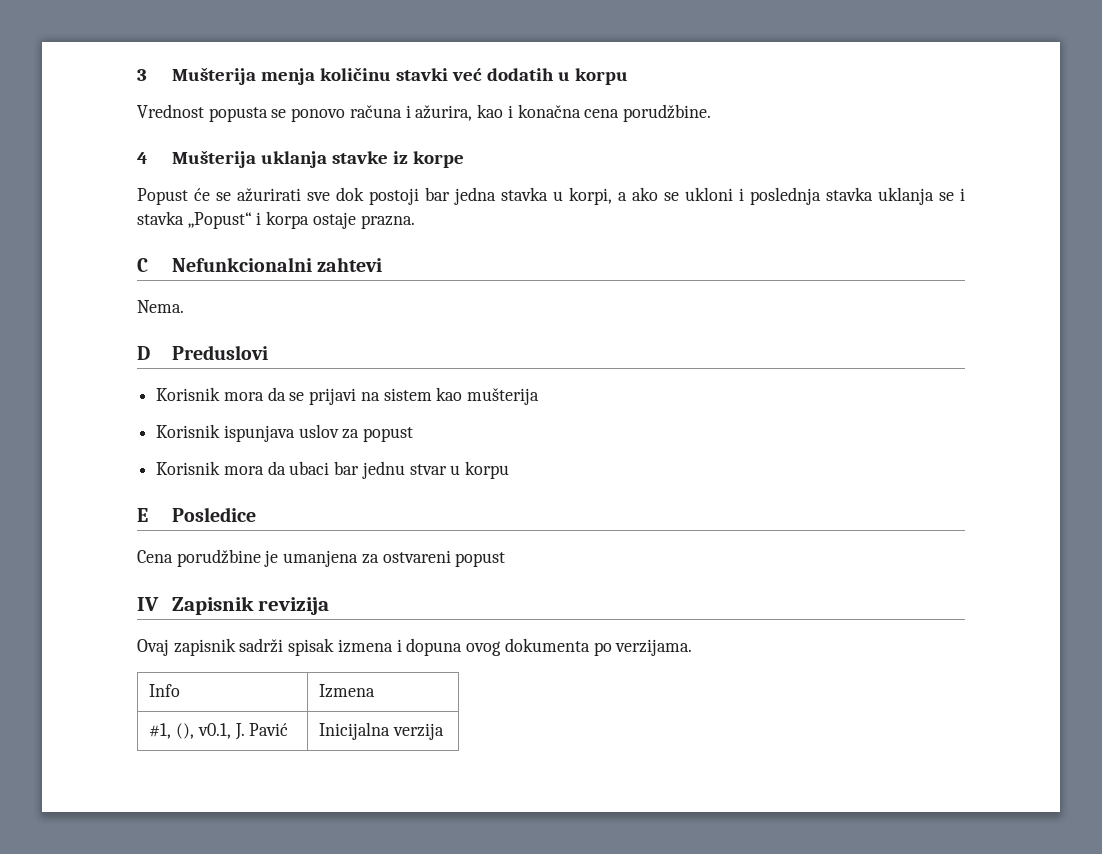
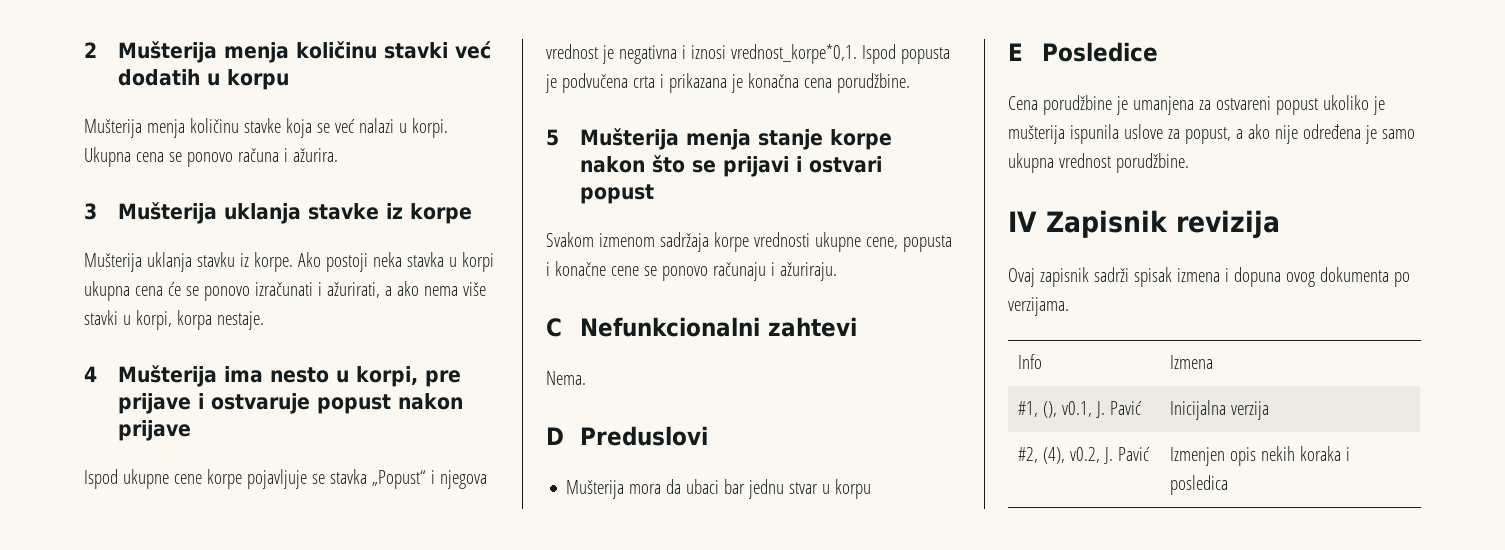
- 3 Mušterija menja količinu stavki već dodatih u korpu
+ 2 Mušterija menja količinu stavki već dodatih u korpu
- Vrednost popusta se ponovo računa i ažurira, kao i konačna cena porudžbine.
- 4 Mušterija uklanja stavke iz korpe
+ Mušterija menja količinu stavke koja se već nalazi u korpi. Ukupna cena se ponovo računa i ažurira.
+ 3 Mušterija uklanja stavke iz korpe
- Popust će se ažurirati sve dok postoji bar jedna stavka u korpi, a ako se ukloni i poslednja stavka uklanja se i stavka „Popust“ i korpa ostaje prazna.
+ Mušterija uklanja stavku iz korpe. Ako postoji neka stavka u korpi ukupna cena će se ponovo izračunati i ažurirati, a ako nema više stavki u korpi, korpa nestaje.
+ 4 Mušterija ima nesto u korpi, pre prijave i ostvaruje popust nakon prijave
+ Ispod ukupne cene korpe pojavljuje se stavka „Popust“ i njegova vrednost je negativna i iznosi vrednost_korpe*0,1. Ispod popusta je podvučena crta i prikazana je konačna cena porudžbine.
+ 5 Mušterija menja stanje korpe nakon što se prijavi i ostvari popust
+ Svakom izmenom sadržaja korpe vrednosti ukupne cene, popusta i konačne cene se ponovo računaju i ažuriraju.
- Korisnik mora da se prijavi na sistem kao mušterija
- Korisnik ispunjava uslov za popust
- Korisnik mora da ubaci bar jednu stvar u korpu
+ Mušterija mora da ubaci bar jednu stvar u korpu
- Cena porudžbine je umanjena za ostvareni popust
+ Cena porudžbine je umanjena za ostvareni popust ukoliko je mušterija ispunila uslove za popust, a ako nije određena je samo ukupna vrednost porudžbine.
+ #2, (4), v0.2, J. Pavić | Izmenjen opis nekih koraka i posledica

